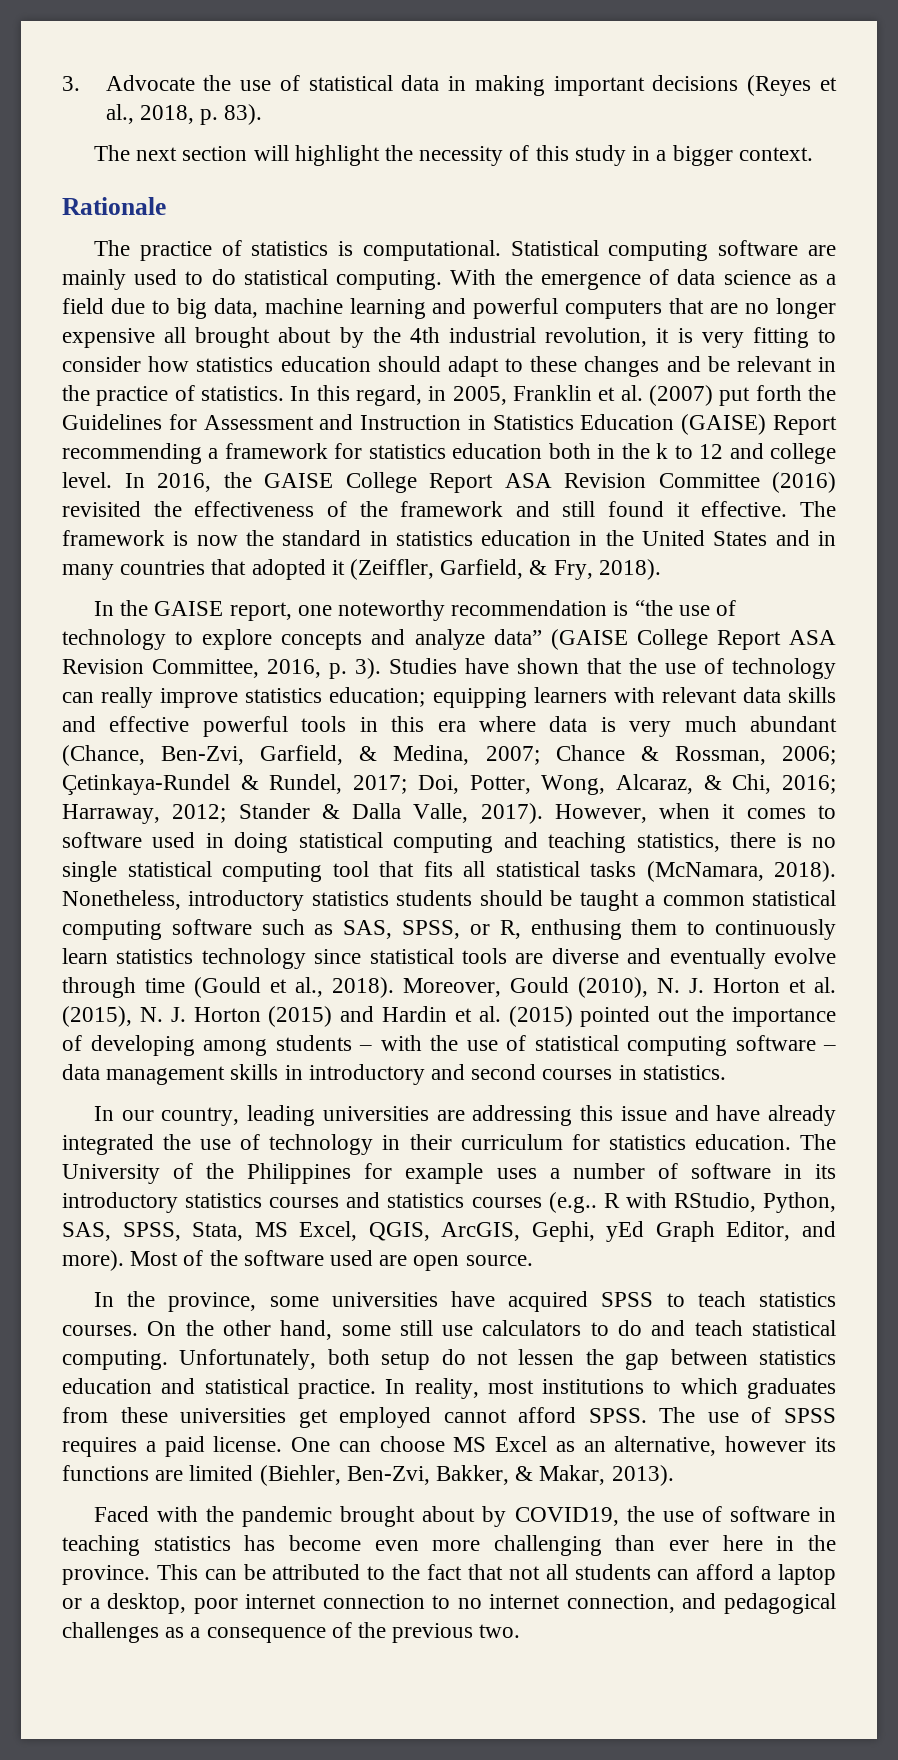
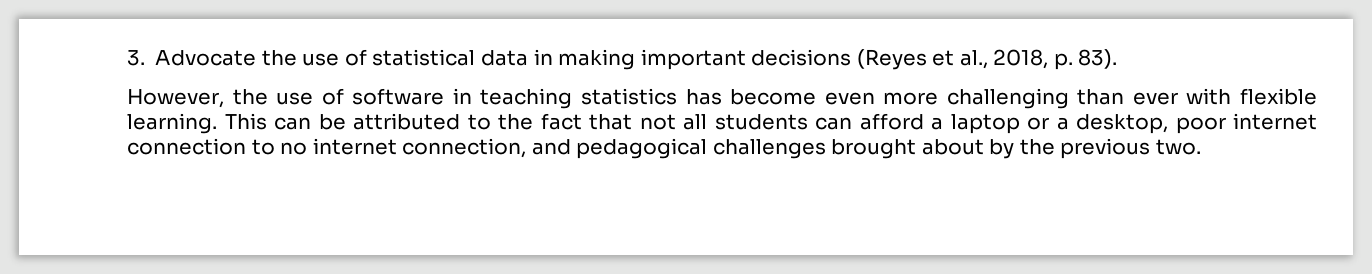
- The next section will highlight the necessity of this study in a bigger context.
- Rationale
- The practice of statistics is computational. Statistical computing software are mainly used to do statistical computing. With the emergence of data science as a field due to big data, machine learning and powerful computers that are no longer expensive all brought about by the 4th industrial revolution, it is very fitting to consider how statistics education should adapt to these changes and be relevant in the practice of statistics. In this regard, in 2005, Franklin et al. (2007) put forth the Guidelines for Assessment and Instruction in Statistics Education (GAISE) Report recommending a framework for statistics education both in the k to 12 and college level. In 2016, the GAISE College Report ASA Revision Committee (2016) revisited the effectiveness of the framework and still found it effective. The framework is now the standard in statistics education in the United States and in many countries that adopted it (Zeiffler, Garfield, & Fry, 2018).
- In the GAISE report, one noteworthy recommendation is “the use of technology to explore concepts and analyze data” (GAISE College Report ASA Revision Committee, 2016, p. 3). Studies have shown that the use of technology can really improve statistics education; equipping learners with relevant data skills and effective powerful tools in this era where data is very much abundant (Chance, Ben-Zvi, Garfield, & Medina, 2007; Chance & Rossman, 2006; Çetinkaya-Rundel & Rundel, 2017; Doi, Potter, Wong, Alcaraz, & Chi, 2016; Harraway, 2012; Stander & Dalla Valle, 2017). However, when it comes to software used in doing statistical computing and teaching statistics, there is no single statistical computing tool that fits all statistical tasks (McNamara, 2018). Nonetheless, introductory statistics students should be taught a common statistical computing software such as SAS, SPSS, or R, enthusing them to continuously learn statistics technology since statistical tools are diverse and eventually evolve through time (Gould et al., 2018). Moreover, Gould (2010), N. J. Horton et al. (2015), N. J. Horton (2015) and Hardin et al. (2015) pointed out the importance of developing among students – with the use of statistical computing software – data management skills in introductory and second courses in statistics.
- In our country, leading universities are addressing this issue and have already integrated the use of technology in their curriculum for statistics education. The University of the Philippines for example uses a number of software in its introductory statistics courses and statistics courses (e.g.. R with RStudio, Python, SAS, SPSS, Stata, MS Excel, QGIS, ArcGIS, Gephi, yEd Graph Editor, and more). Most of the software used are open source.
- In the province, some universities have acquired SPSS to teach statistics courses. On the other hand, some still use calculators to do and teach statistical computing. Unfortunately, both setup do not lessen the gap between statistics education and statistical practice. In reality, most institutions to which graduates from these universities get employed cannot afford SPSS. The use of SPSS requires a paid license. One can choose MS Excel as an alternative, however its functions are limited (Biehler, Ben-Zvi, Bakker, & Makar, 2013).
- Faced with the pandemic brought about by COVID19, the use of software in teaching statistics has become even more challenging than ever here in the province.
+ However, the use of software in teaching statistics has become even more challenging than ever with flexible learning.
- This can be attributed to the fact that not all students can afford a laptop or a desktop, poor internet connection to no internet connection, and pedagogical challenges as a consequence of the previous two.
+ This can be attributed to the fact that not all students can afford a laptop or a desktop, poor internet connection to no internet connection, and pedagogical challenges brought about by the previous two.

